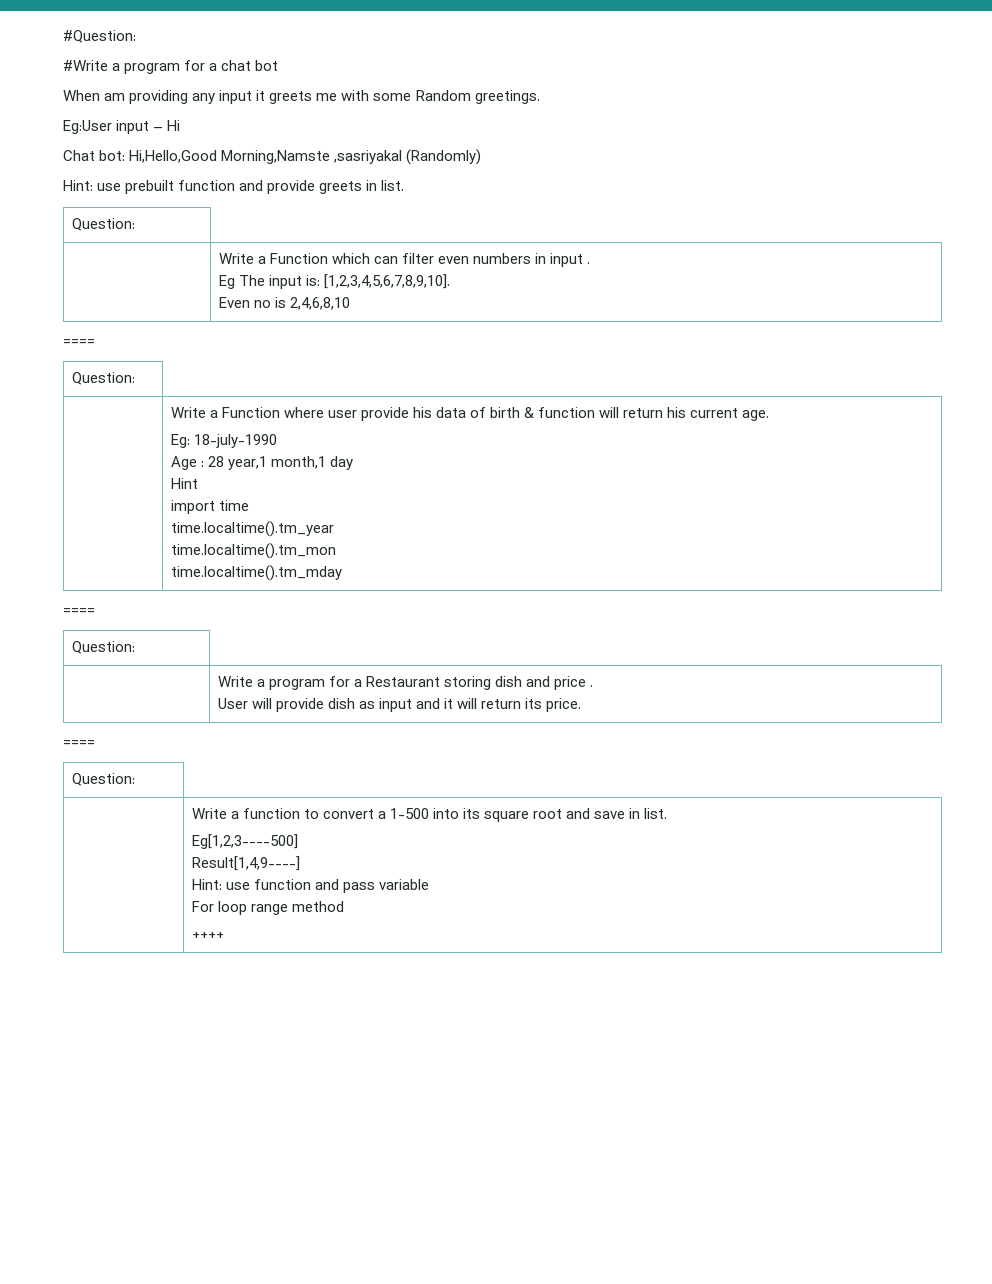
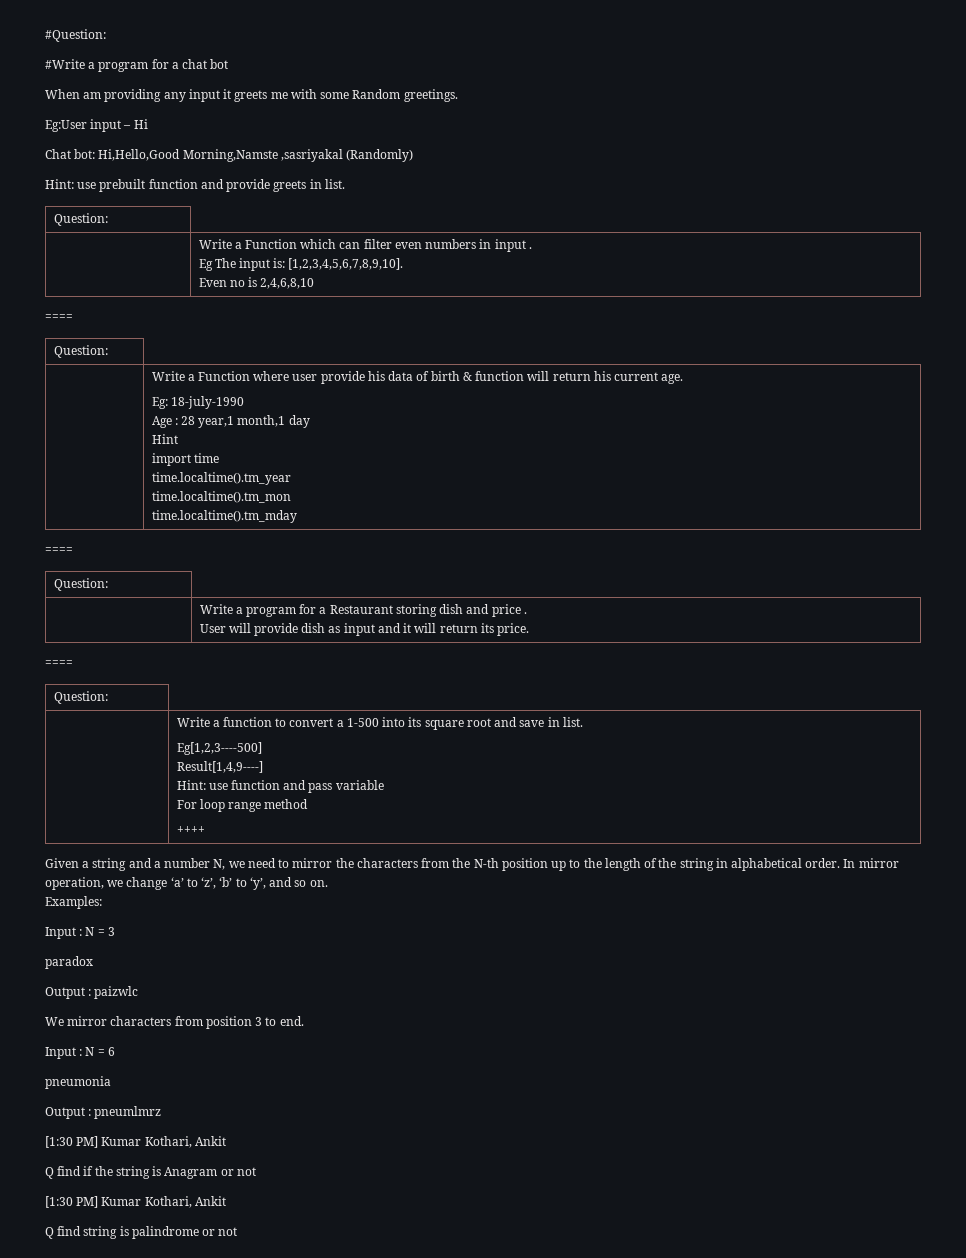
+ Given a string and a number N, we need to mirror the characters from the N-th position up to the length of the string in alphabetical order. In mirror operation, we change ‘a’ to ‘z’, ‘b’ to ‘y’, and so on.
+ Examples:
+ Input : N = 3
+ paradox
+ Output : paizwlc
+ We mirror characters from position 3 to end.
+ Input : N = 6
+ pneumonia
+ Output : pneumlmrz
+ [1:30 PM] Kumar Kothari, Ankit
+ Q find if the string is Anagram or not
+ [1:30 PM] Kumar Kothari, Ankit
+ Q find string is palindrome or not

